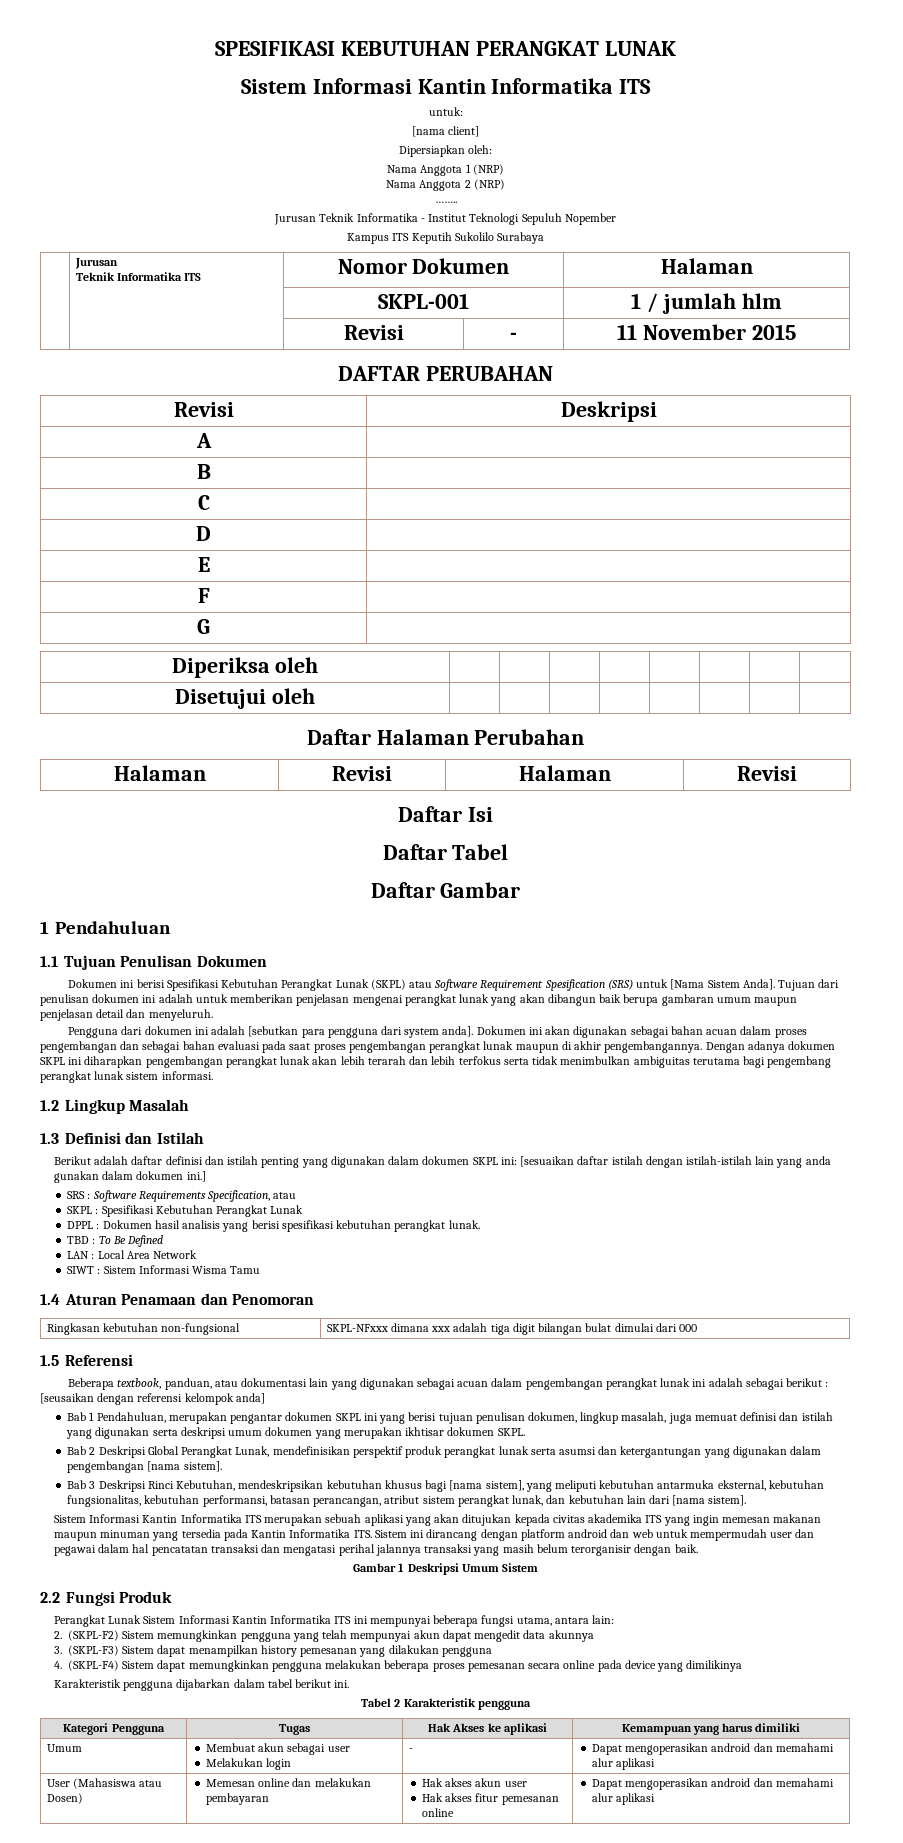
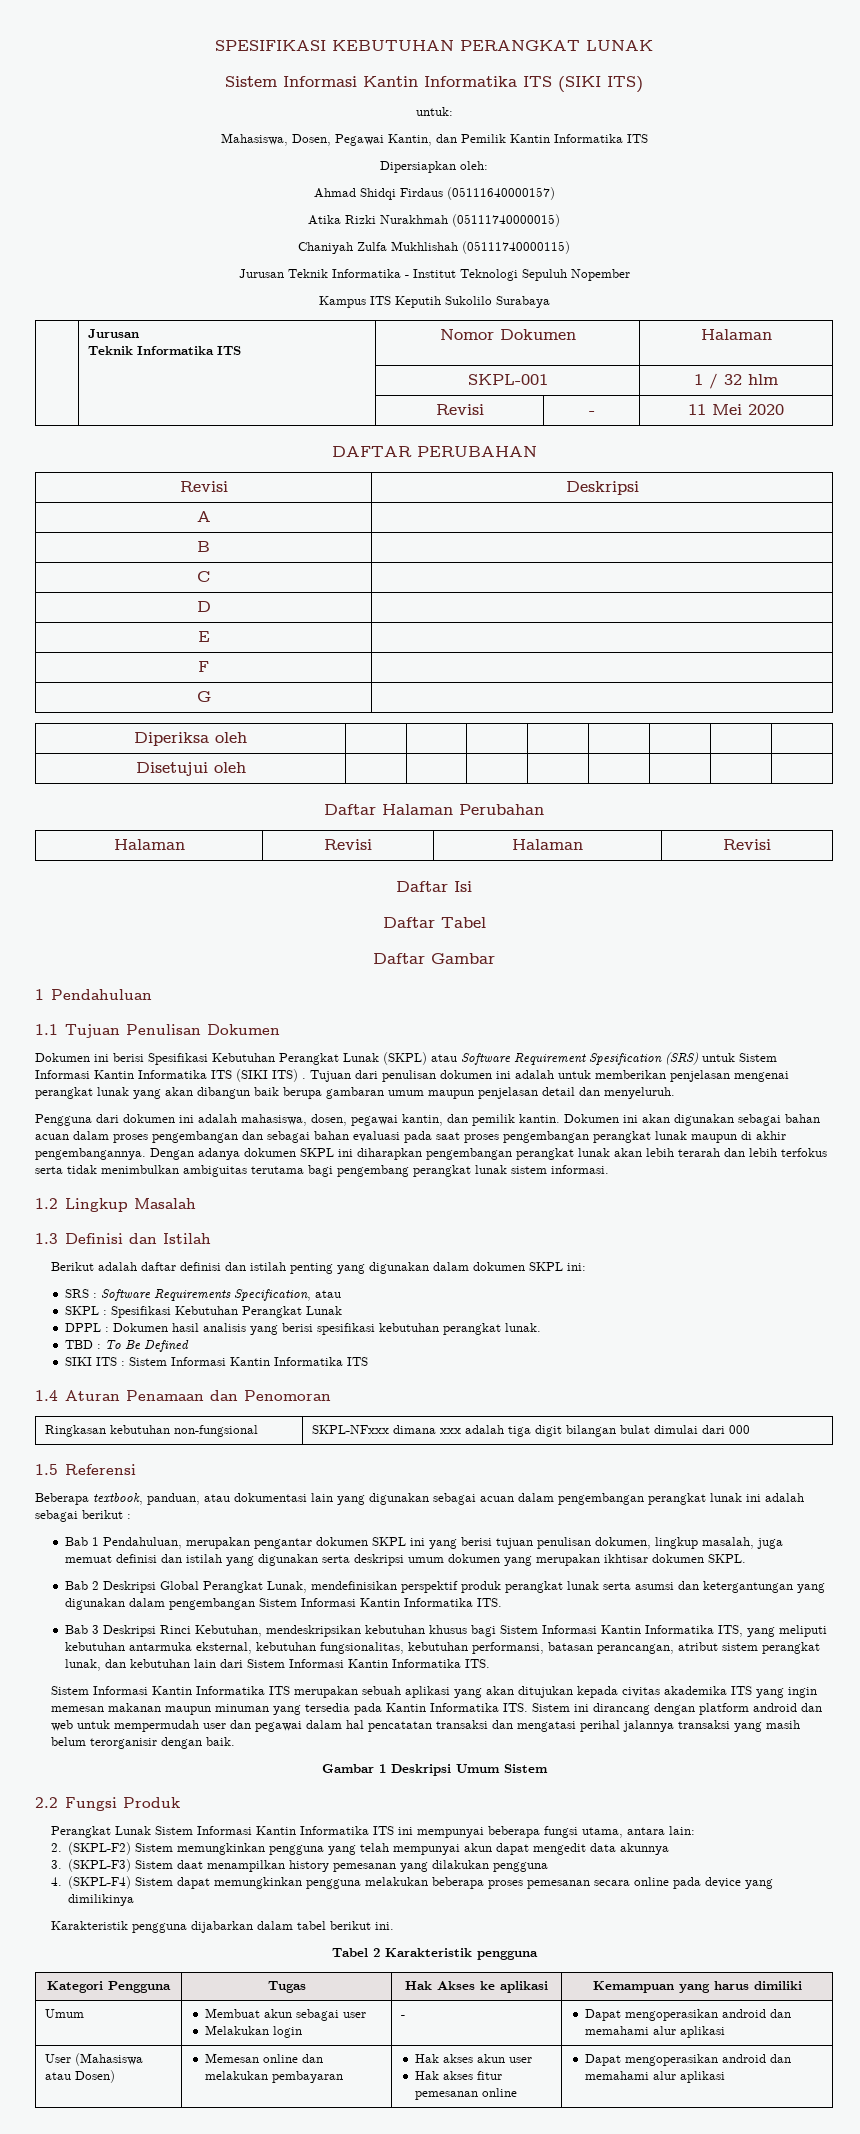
  SPESIFIKASI KEBUTUHAN PERANGKAT LUNAK
- Sistem Informasi Kantin Informatika ITS
+ Sistem Informasi Kantin Informatika ITS (SIKI ITS)
- [nama client]
+ Mahasiswa, Dosen, Pegawai Kantin, dan Pemilik Kantin Informatika ITS
  Dipersiapkan oleh:
- Nama Anggota 1 (NRP)
- Nama Anggota 2 (NRP)
- ……..
+ Ahmad Shidqi Firdaus (05111640000157)
+ Atika Rizki Nurakhmah (05111740000015)
+ Chaniyah Zulfa Mukhlishah (05111740000115)
- | | SKPL-001 | 1 / jumlah hlm
+ | | SKPL-001 | 1 / 32 hlm
- | | Revisi | - | 11 November 2015
+ | | Revisi | - | 11 Mei 2020
- Dokumen ini berisi Spesifikasi Kebutuhan Perangkat Lunak (SKPL) atau Software Requirement Spesification (SRS) untuk [Nama Sistem Anda].
+ Dokumen ini berisi Spesifikasi Kebutuhan Perangkat Lunak (SKPL) atau Software Requirement Spesification (SRS) untuk Sistem Informasi Kantin Informatika ITS (SIKI ITS) .
- Pengguna dari dokumen ini adalah [sebutkan para pengguna dari system anda].
+ Pengguna dari dokumen ini adalah mahasiswa, dosen, pegawai kantin, dan pemilik kantin.
- Berikut adalah daftar definisi dan istilah penting yang digunakan dalam dokumen SKPL ini: [sesuaikan daftar istilah dengan istilah-istilah lain yang anda gunakan dalam dokumen ini.]
+ Berikut adalah daftar definisi dan istilah penting yang digunakan dalam dokumen SKPL ini:
- LAN : Local Area Network
- SIWT : Sistem Informasi Wisma Tamu
+ SIKI ITS : Sistem Informasi Kantin Informatika ITS
- Beberapa textbook, panduan, atau dokumentasi lain yang digunakan sebagai acuan dalam pengembangan perangkat lunak ini adalah sebagai berikut : [seusaikan dengan referensi kelompok anda]
+ Beberapa textbook, panduan, atau dokumentasi lain yang digunakan sebagai acuan dalam pengembangan perangkat lunak ini adalah sebagai berikut :
- Bab 2 Deskripsi Global Perangkat Lunak, mendefinisikan perspektif produk perangkat lunak serta asumsi dan ketergantungan yang digunakan dalam pengembangan [nama sistem].
+ Bab 2 Deskripsi Global Perangkat Lunak, mendefinisikan perspektif produk perangkat lunak serta asumsi dan ketergantungan yang digunakan dalam pengembangan Sistem Informasi Kantin Informatika ITS.
- Bab 3 Deskripsi Rinci Kebutuhan, mendeskripsikan kebutuhan khusus bagi [nama sistem], yang meliputi kebutuhan antarmuka eksternal, kebutuhan fungsionalitas, kebutuhan performansi, batasan perancangan, atribut sistem perangkat lunak, dan kebutuhan lain dari [nama sistem].
+ Bab 3 Deskripsi Rinci Kebutuhan, mendeskripsikan kebutuhan khusus bagi Sistem Informasi Kantin Informatika ITS, yang meliputi kebutuhan antarmuka eksternal, kebutuhan fungsionalitas, kebutuhan performansi, batasan perancangan, atribut sistem perangkat lunak, dan kebutuhan lain dari Sistem Informasi Kantin Informatika ITS.
- 3. (SKPL-F3) Sistem dapat menampilkan history pemesanan yang dilakukan pengguna
+ 3. (SKPL-F3) Sistem daat menampilkan history pemesanan yang dilakukan pengguna

